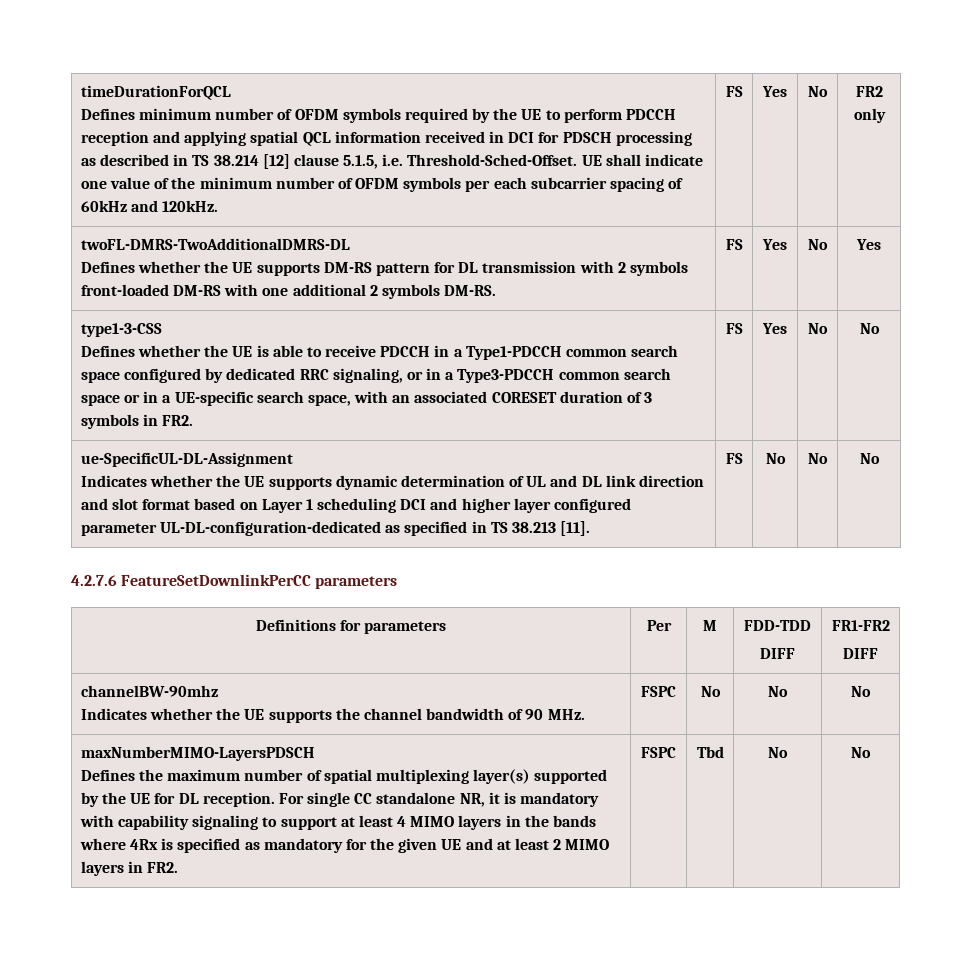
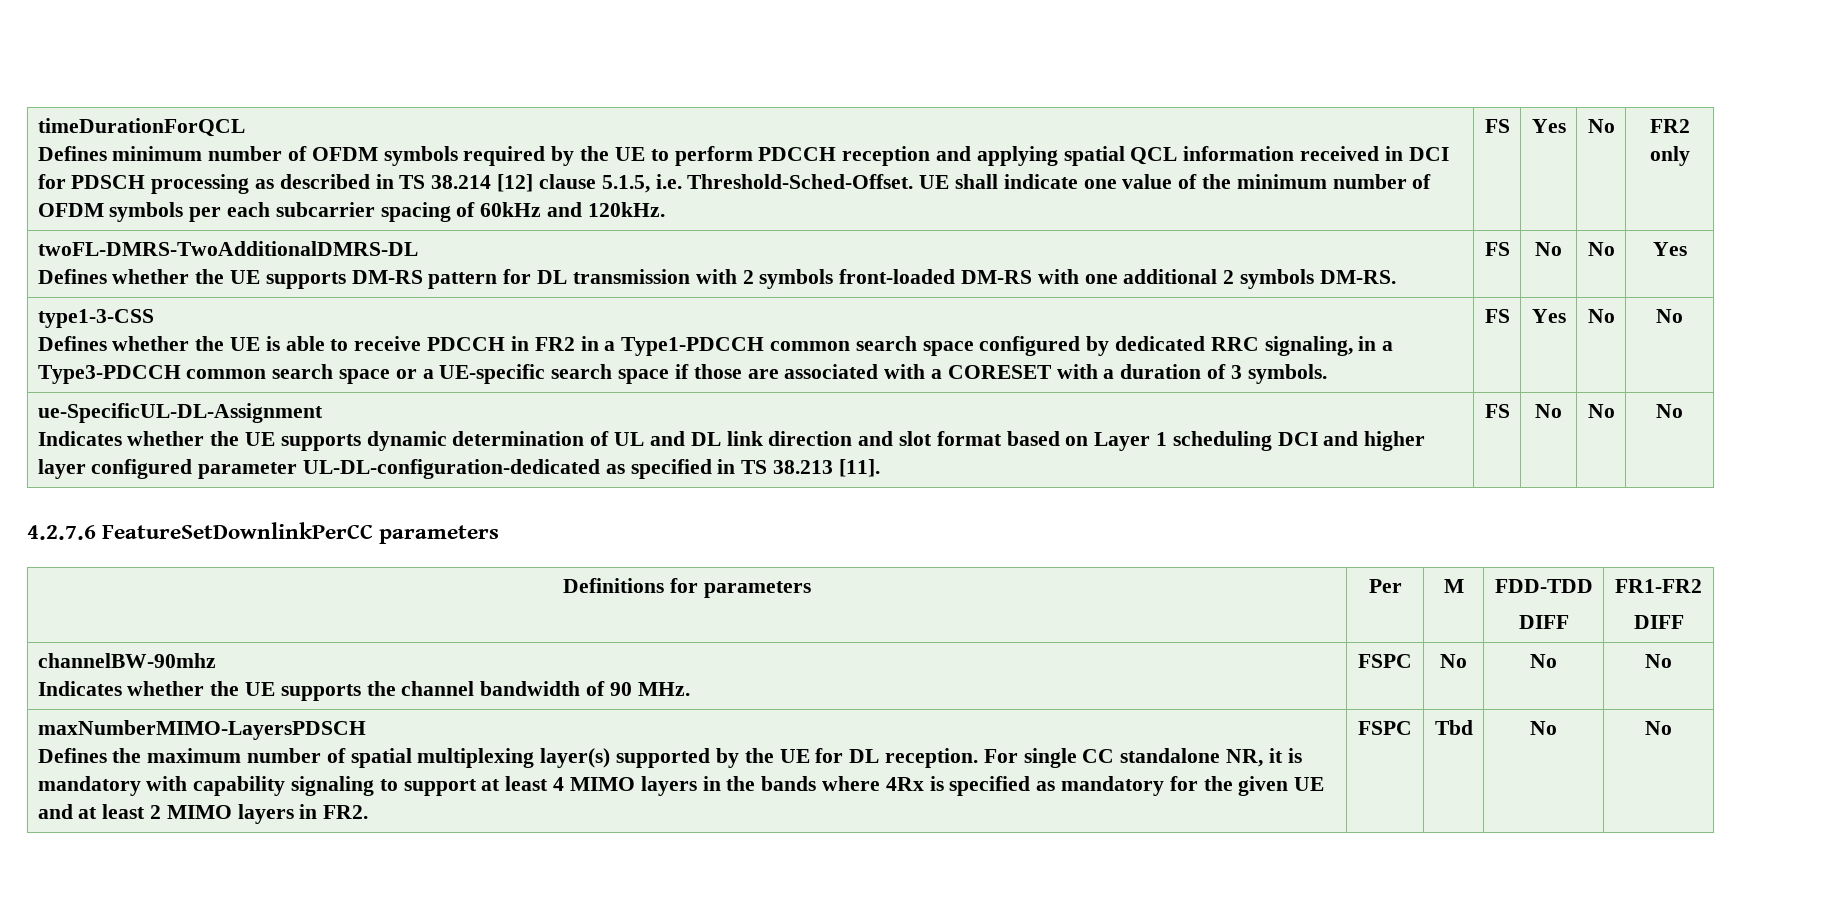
  twoFL-DMRS-TwoAdditionalDMRS-DL
- Defines whether the UE supports DM-RS pattern for DL transmission with 2 symbols front-loaded DM-RS with one additional 2 symbols DM-RS. | FS | Yes | No | Yes
+ Defines whether the UE supports DM-RS pattern for DL transmission with 2 symbols front-loaded DM-RS with one additional 2 symbols DM-RS. | FS | No | No | Yes
- Defines whether the UE is able to receive PDCCH in a Type1-PDCCH common search space configured by dedicated RRC signaling, or in a Type3-PDCCH common search space or in a UE-specific search space, with an associated CORESET duration of 3 symbols in FR2.
+ Defines whether the UE is able to receive PDCCH in FR2 in a Type1-PDCCH common search space configured by dedicated RRC signaling, in a Type3-PDCCH common search space or a UE-specific search space if those are associated with a CORESET with a duration of 3 symbols.

